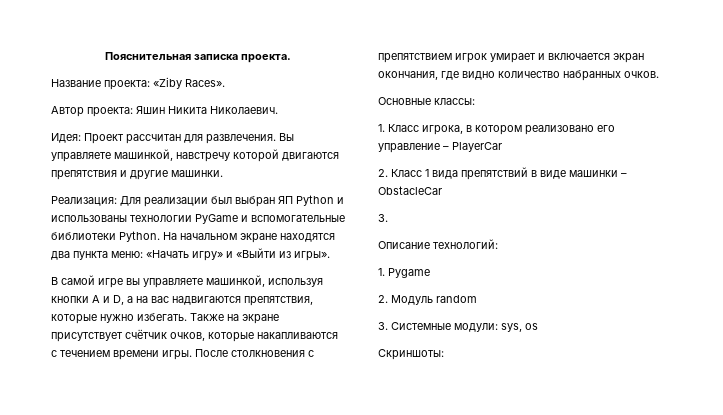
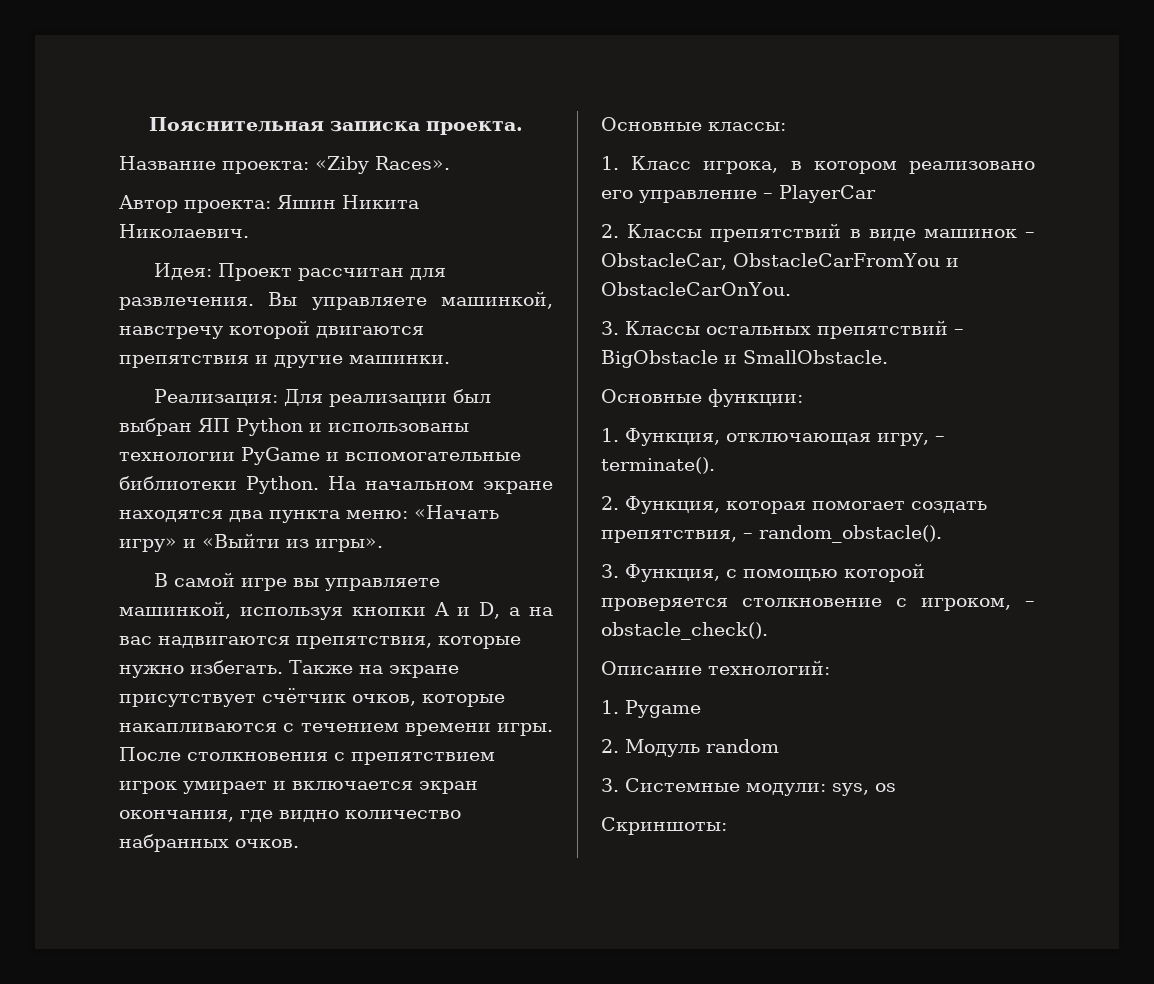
- 2. Класс 1 вида препятствий в виде машинки – ObstacleCar
- 3.
+ 2. Классы препятствий в виде машинок – ObstacleCar, ObstacleCarFromYou и ObstacleCarOnYou.
+ 3. Классы остальных препятствий – BigObstacle и SmallObstacle.
+ Основные функции:
+ 1. Функция, отключающая игру, – terminate().
+ 2. Функция, которая помогает создать препятствия, – random_obstacle().
+ 3. Функция, с помощью которой проверяется столкновение с игроком, – obstacle_check().

